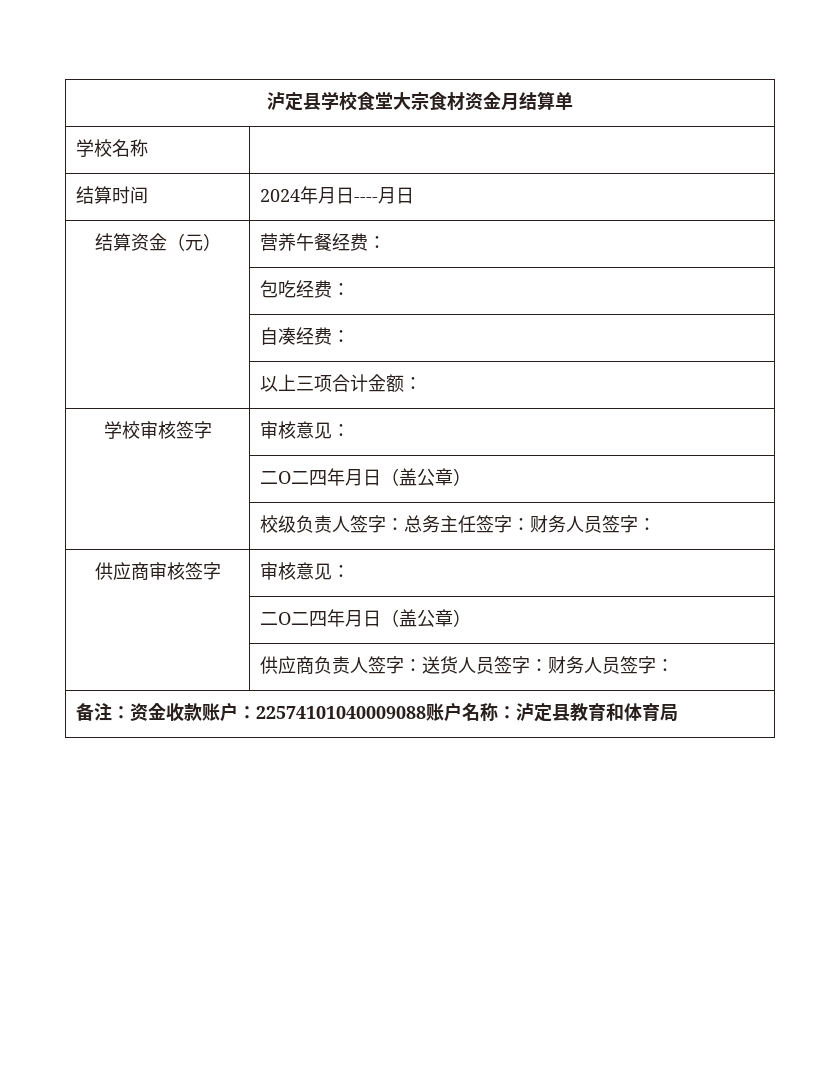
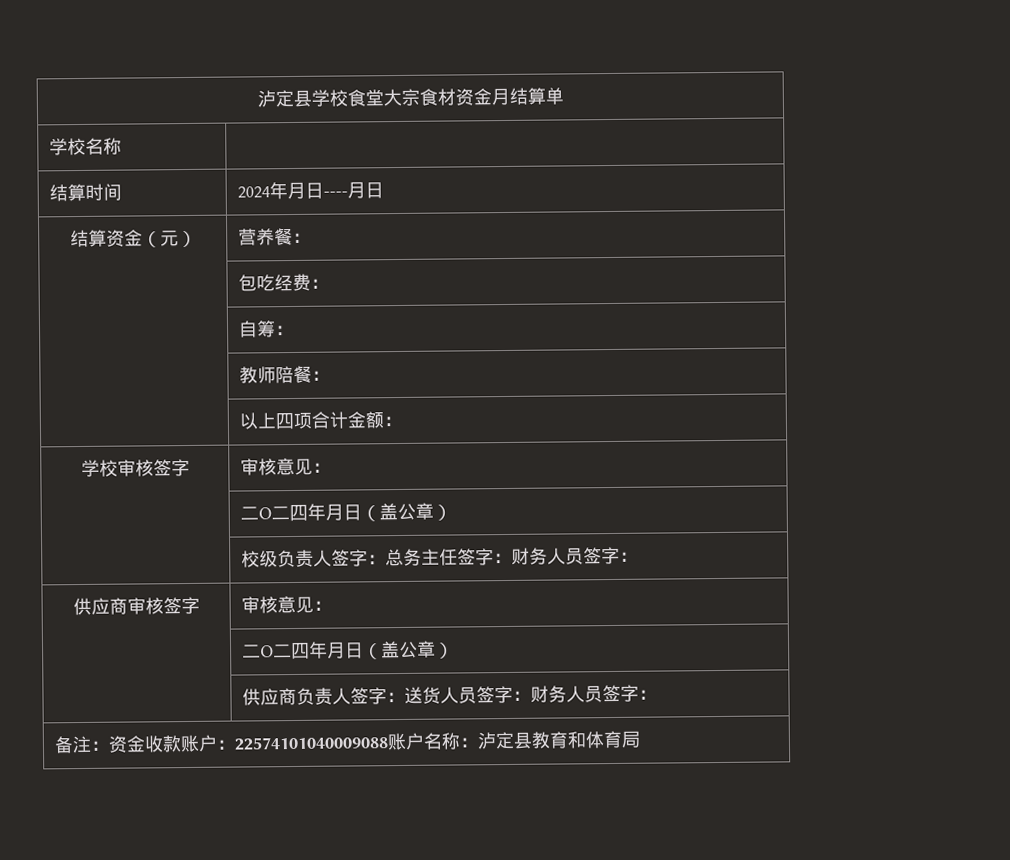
- 结算资金（元） | 营养午餐经费：
+ 结算资金（元） | 营养餐：
- | 自凑经费：
+ | 自筹：
+ | 教师陪餐：
- | 以上三项合计金额：
+ | 以上四项合计金额：

